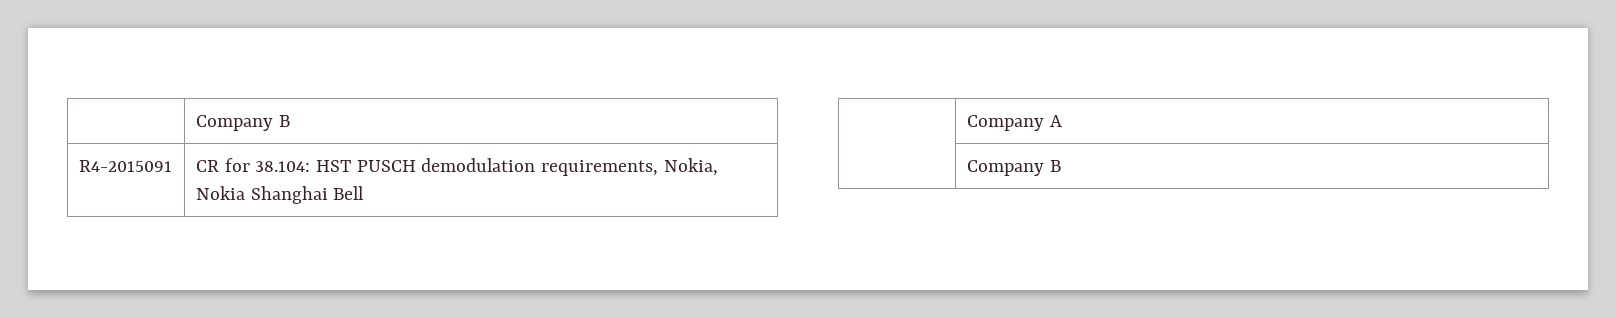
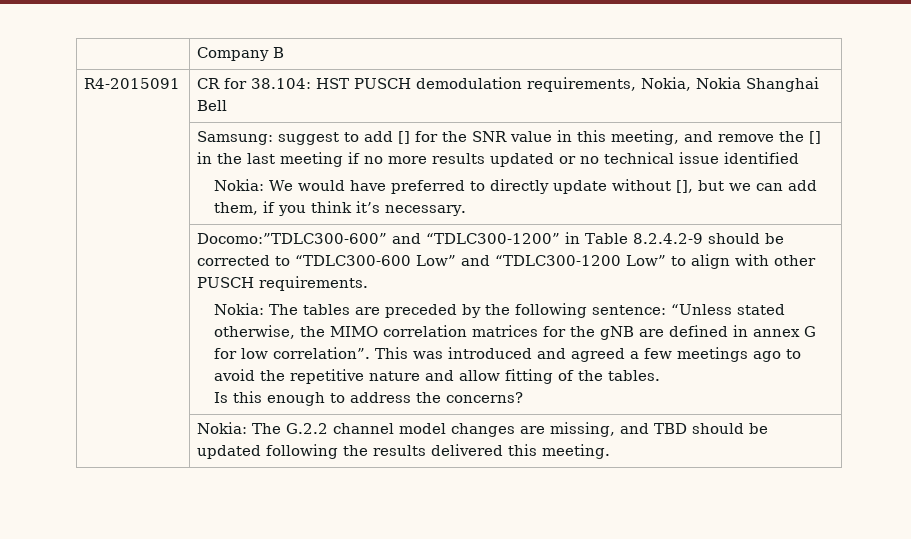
- Company A
- | Company B
+ Samsung: suggest to add [] for the SNR value in this meeting, and remove the [] in the last meeting if no more results updated or no technical issue identified
+ Nokia: We would have preferred to directly update without [], but we can add them, if you think it’s necessary.
+ | Docomo:”TDLC300-600” and “TDLC300-1200” in Table 8.2.4.2-9 should be corrected to “TDLC300-600 Low” and “TDLC300-1200 Low” to align with other PUSCH requirements.
+ Nokia: The tables are preceded by the following sentence: “Unless stated otherwise, the MIMO correlation matrices for the gNB are defined in annex G for low correlation”. This was introduced and agreed a few meetings ago to avoid the repetitive nature and allow fitting of the tables.
+ Is this enough to address the concerns?
+ | Nokia: The G.2.2 channel model changes are missing, and TBD should be updated following the results delivered this meeting.

